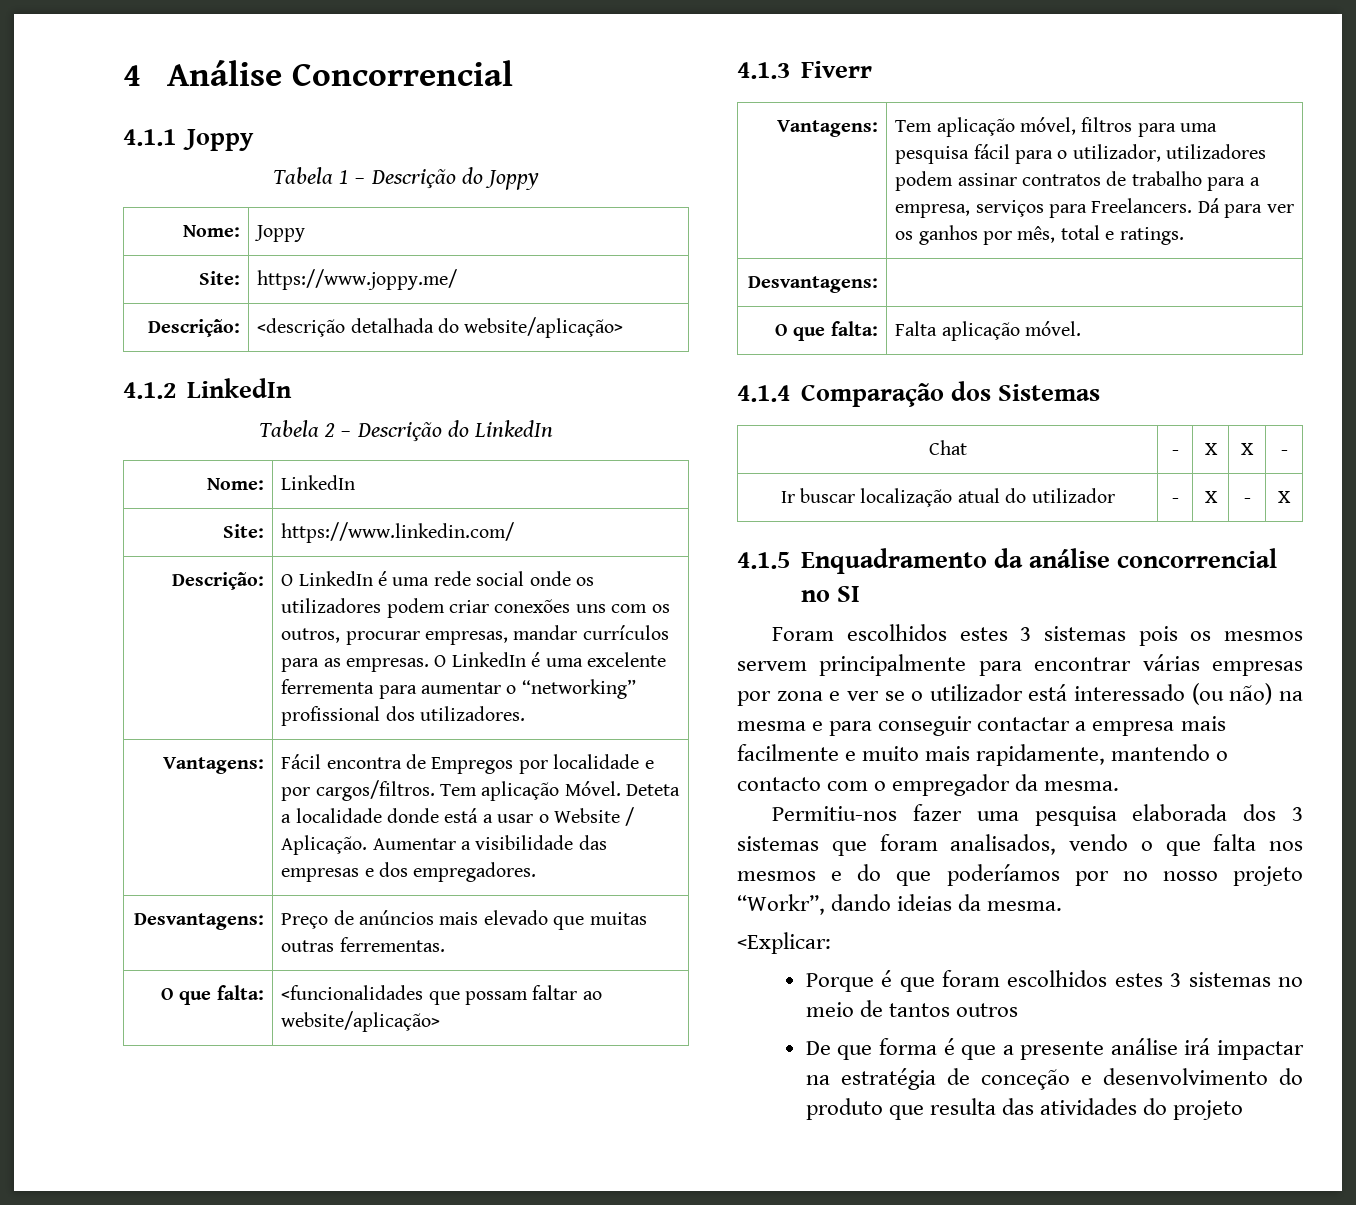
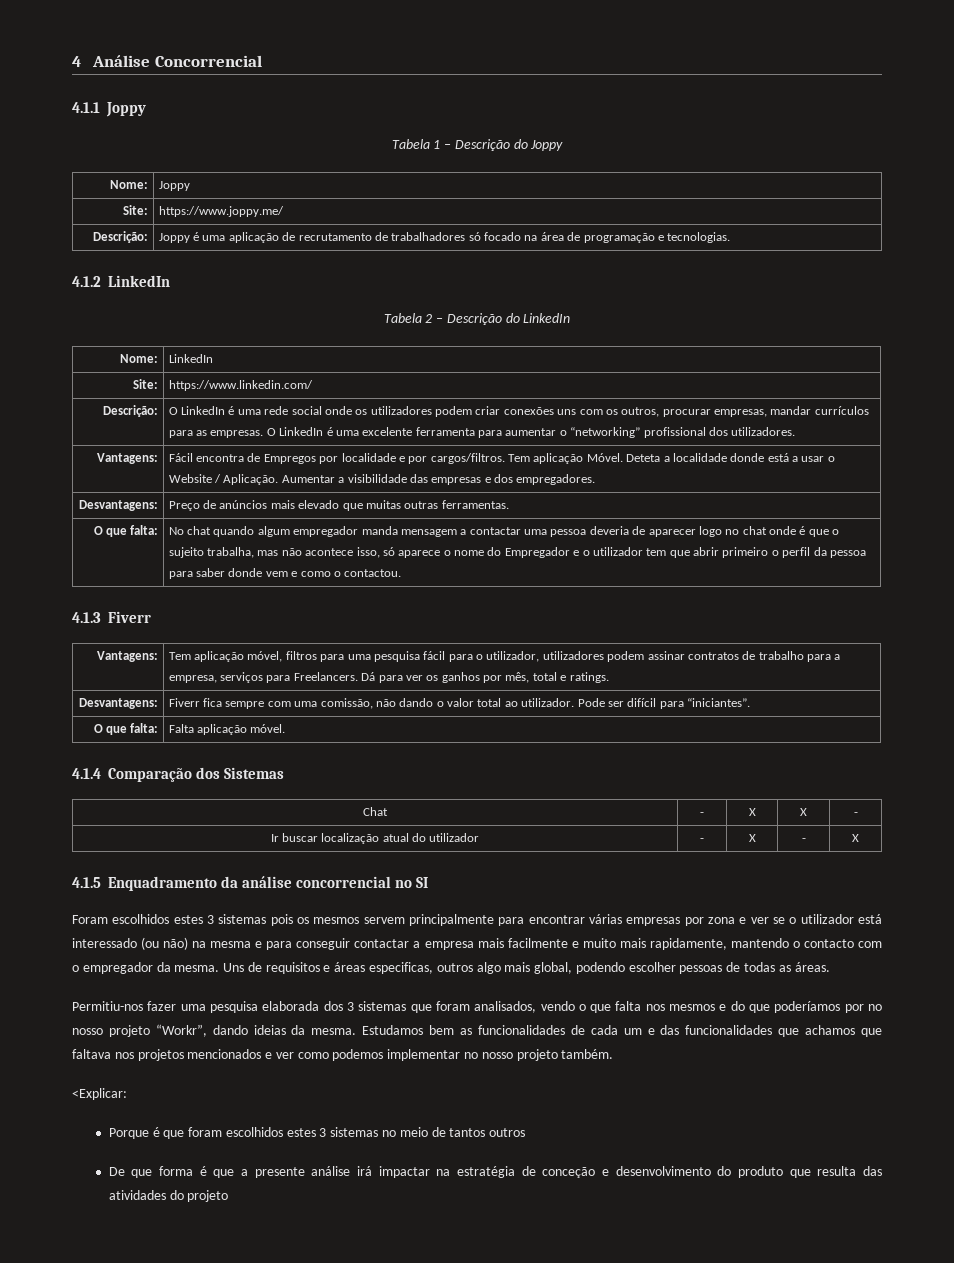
- Descrição: | <descrição detalhada do website/aplicação>
+ Descrição: | Joppy é uma aplicação de recrutamento de trabalhadores só focado na área de programação e tecnologias.
- Descrição: | O LinkedIn é uma rede social onde os utilizadores podem criar conexões uns com os outros, procurar empresas, mandar currículos para as empresas. O LinkedIn é uma excelente ferrementa para aumentar o “networking” profissional dos utilizadores.
+ Descrição: | O LinkedIn é uma rede social onde os utilizadores podem criar conexões uns com os outros, procurar empresas, mandar currículos para as empresas. O LinkedIn é uma excelente ferramenta para aumentar o “networking” profissional dos utilizadores.
- Desvantagens: | Preço de anúncios mais elevado que muitas outras ferrementas.
- O que falta: | <funcionalidades que possam faltar ao website/aplicação>
+ Desvantagens: | Preço de anúncios mais elevado que muitas outras ferramentas.
+ O que falta: | No chat quando algum empregador manda mensagem a contactar uma pessoa deveria de aparecer logo no chat onde é que o sujeito trabalha, mas não acontece isso, só aparece o nome do Empregador e o utilizador tem que abrir primeiro o perfil da pessoa para saber donde vem e como o contactou.
  Vantagens: | Tem aplicação móvel, filtros para uma pesquisa fácil para o utilizador, utilizadores podem assinar contratos de trabalho para a empresa, serviços para Freelancers. Dá para ver os ganhos por mês, total e ratings.
- Desvantagens: |
+ Desvantagens: | Fiverr fica sempre com uma comissão, não dando o valor total ao utilizador. Pode ser difícil para “iniciantes”.
+ Uns de requisitos e áreas especificas, outros algo mais global, podendo escolher pessoas de todas as áreas.
+ Estudamos bem as funcionalidades de cada um e das funcionalidades que achamos que faltava nos projetos mencionados e ver como podemos implementar no nosso projeto também.

